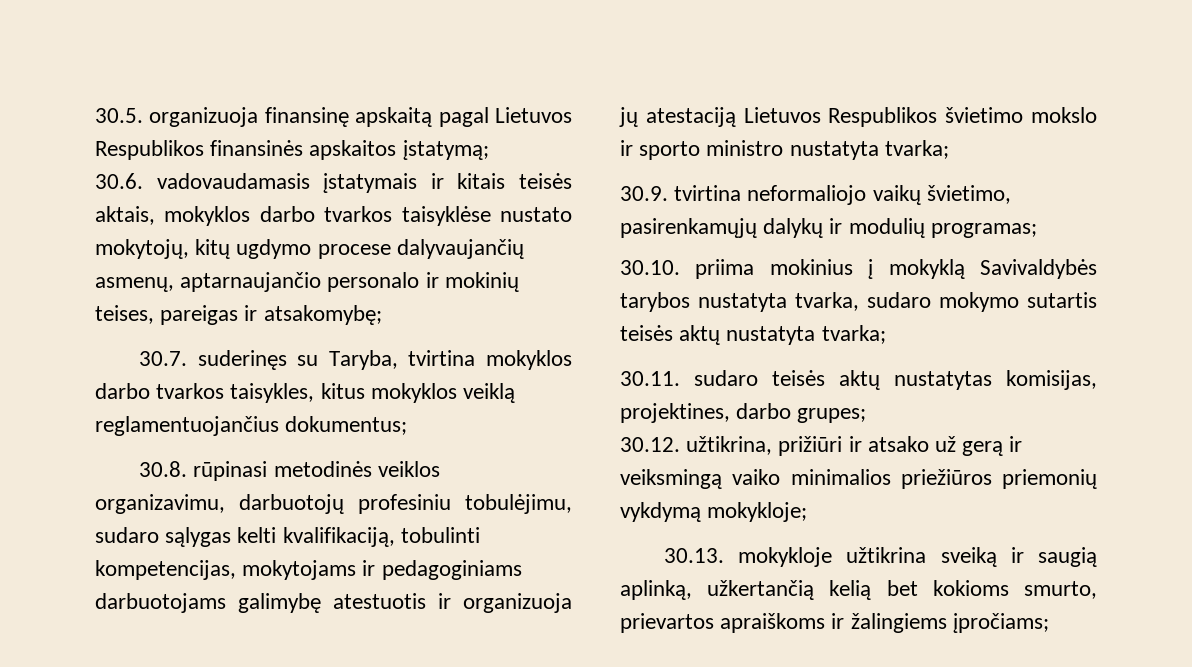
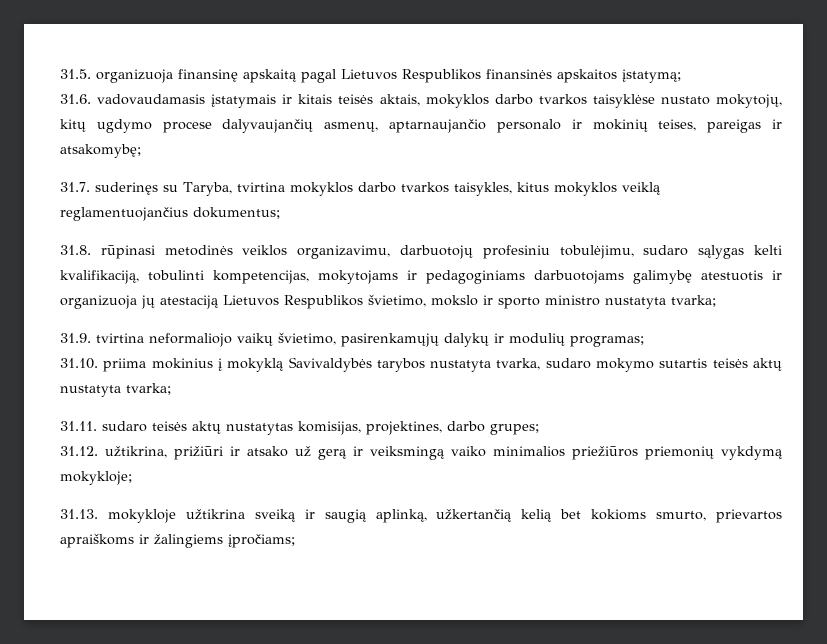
- 30.5. organizuoja finansinę apskaitą pagal Lietuvos Respublikos finansinės apskaitos įstatymą;
+ 31.5. organizuoja finansinę apskaitą pagal Lietuvos Respublikos finansinės apskaitos įstatymą;
- 30.6. vadovaudamasis įstatymais ir kitais teisės aktais, mokyklos darbo tvarkos taisyklėse nustato mokytojų, kitų ugdymo procese dalyvaujančių asmenų, aptarnaujančio personalo ir mokinių teises, pareigas ir atsakomybę;
+ 31.6. vadovaudamasis įstatymais ir kitais teisės aktais, mokyklos darbo tvarkos taisyklėse nustato mokytojų, kitų ugdymo procese dalyvaujančių asmenų, aptarnaujančio personalo ir mokinių teises, pareigas ir atsakomybę;
- 30.7. suderinęs su Taryba, tvirtina mokyklos darbo tvarkos taisykles, kitus mokyklos veiklą reglamentuojančius dokumentus;
+ 31.7. suderinęs su Taryba, tvirtina mokyklos darbo tvarkos taisykles, kitus mokyklos veiklą reglamentuojančius dokumentus;
- 30.8. rūpinasi metodinės veiklos organizavimu, darbuotojų profesiniu tobulėjimu, sudaro sąlygas kelti kvalifikaciją, tobulinti kompetencijas, mokytojams ir pedagoginiams darbuotojams galimybę atestuotis ir organizuoja jų atestaciją Lietuvos Respublikos švietimo mokslo ir sporto ministro nustatyta tvarka;
+ 31.8. rūpinasi metodinės veiklos organizavimu, darbuotojų profesiniu tobulėjimu, sudaro sąlygas kelti kvalifikaciją, tobulinti kompetencijas, mokytojams ir pedagoginiams darbuotojams galimybę atestuotis ir organizuoja jų atestaciją Lietuvos Respublikos švietimo, mokslo ir sporto ministro nustatyta tvarka;
- 30.9. tvirtina neformaliojo vaikų švietimo, pasirenkamųjų dalykų ir modulių programas;
+ 31.9. tvirtina neformaliojo vaikų švietimo, pasirenkamųjų dalykų ir modulių programas;
- 30.10. priima mokinius į mokyklą Savivaldybės tarybos nustatyta tvarka, sudaro mokymo sutartis teisės aktų nustatyta tvarka;
+ 31.10. priima mokinius į mokyklą Savivaldybės tarybos nustatyta tvarka, sudaro mokymo sutartis teisės aktų nustatyta tvarka;
- 30.11. sudaro teisės aktų nustatytas komisijas, projektines, darbo grupes;
+ 31.11. sudaro teisės aktų nustatytas komisijas, projektines, darbo grupes;
- 30.12. užtikrina, prižiūri ir atsako už gerą ir veiksmingą vaiko minimalios priežiūros priemonių vykdymą mokykloje;
+ 31.12. užtikrina, prižiūri ir atsako už gerą ir veiksmingą vaiko minimalios priežiūros priemonių vykdymą mokykloje;
- 30.13. mokykloje užtikrina sveiką ir saugią aplinką, užkertančią kelią bet kokioms smurto, prievartos apraiškoms ir žalingiems įpročiams;
+ 31.13. mokykloje užtikrina sveiką ir saugią aplinką, užkertančią kelią bet kokioms smurto, prievartos apraiškoms ir žalingiems įpročiams;

